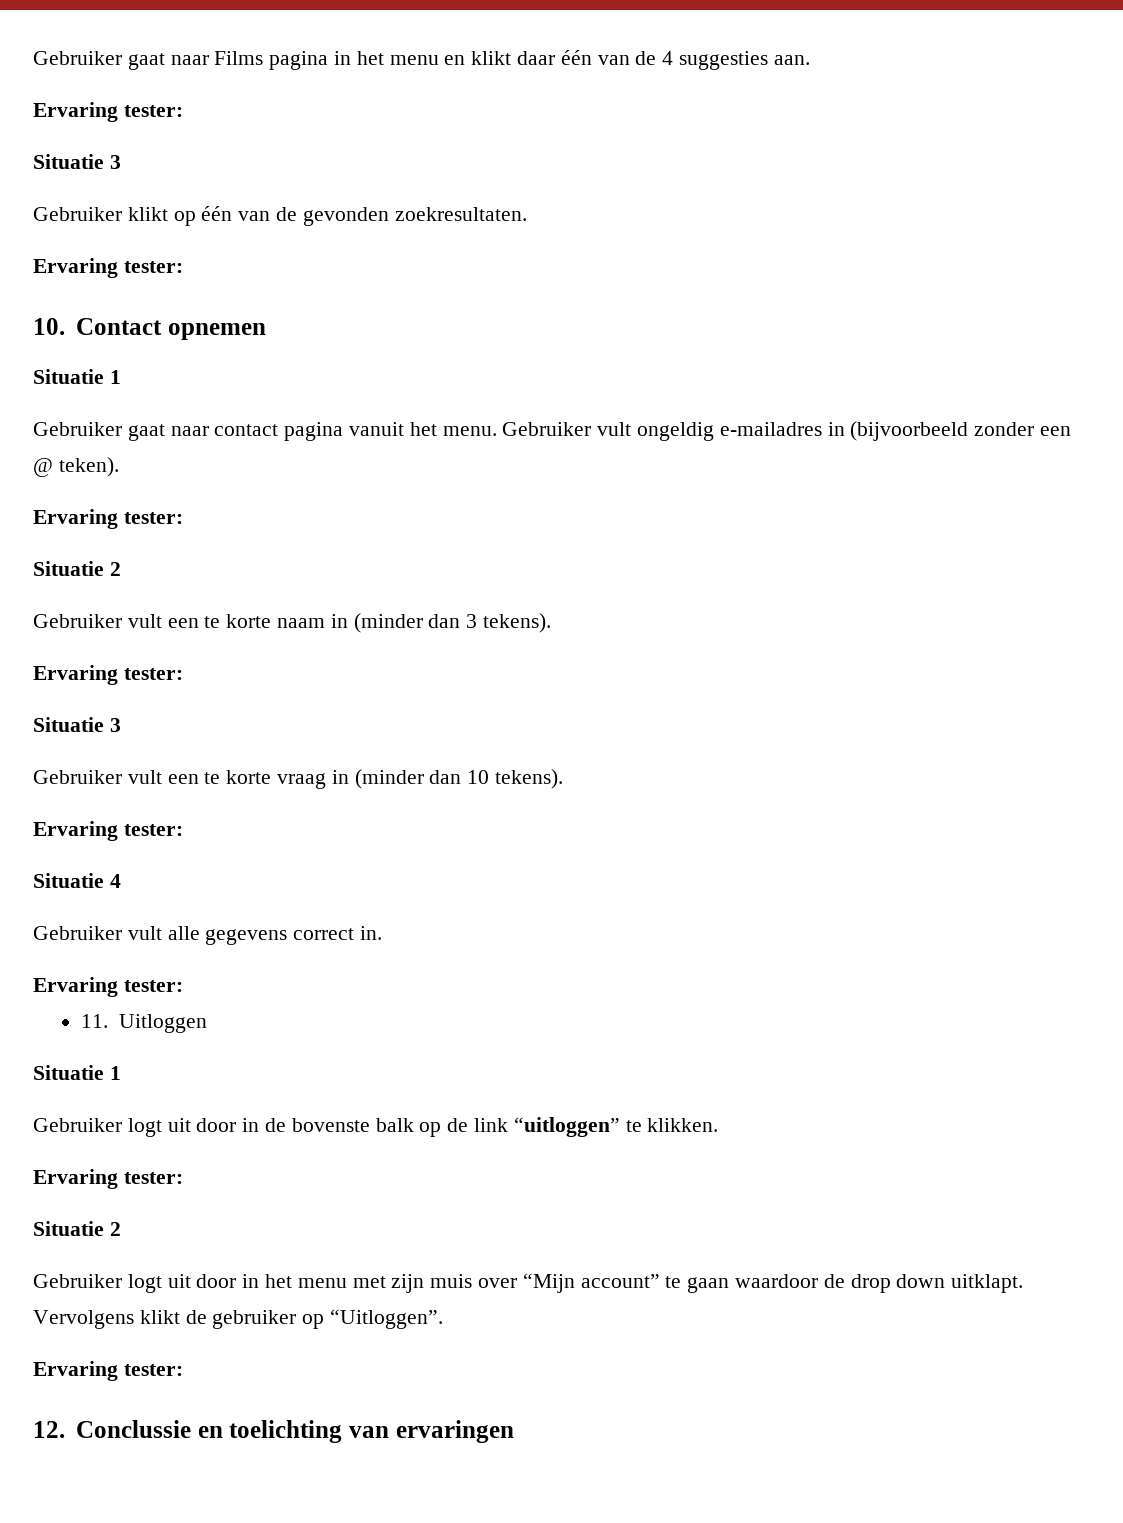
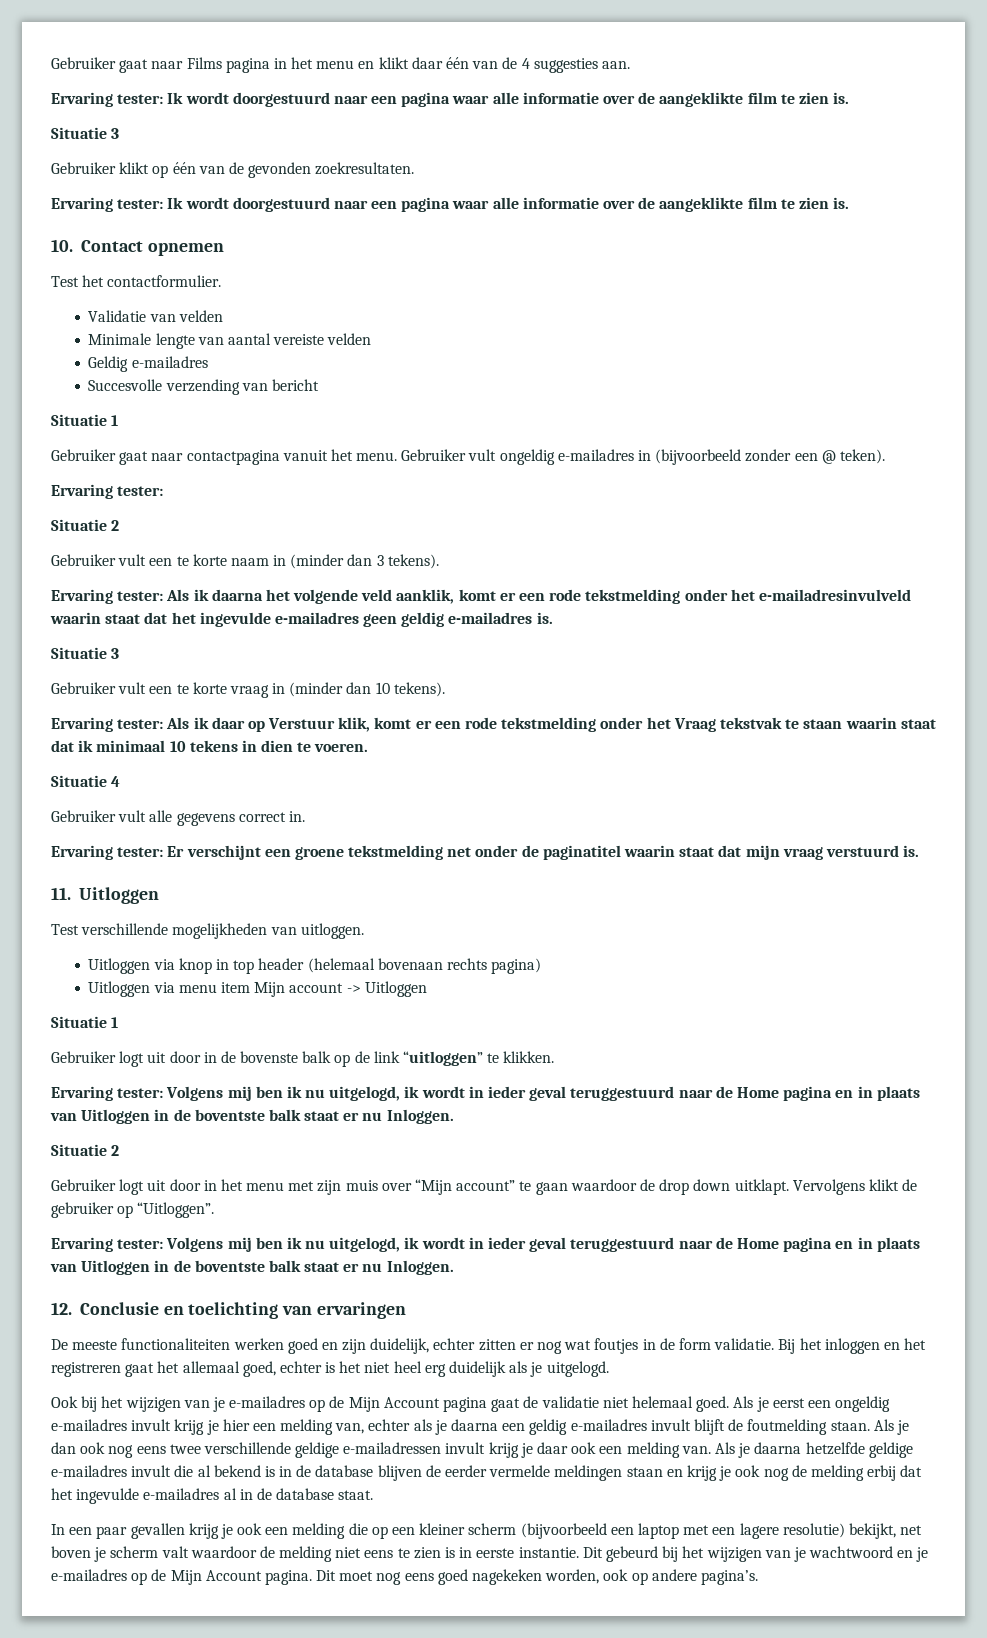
  Gebruiker gaat naar Films pagina in het menu en klikt daar één van de 4 suggesties aan.
- Ervaring tester:
+ Ervaring tester: Ik wordt doorgestuurd naar een pagina waar alle informatie over de aangeklikte film te zien is.
  Gebruiker klikt op één van de gevonden zoekresultaten.
- Ervaring tester:
+ Ervaring tester: Ik wordt doorgestuurd naar een pagina waar alle informatie over de aangeklikte film te zien is.
  10. Contact opnemen
+ Test het contactformulier.
+ Validatie van velden
+ Minimale lengte van aantal vereiste velden
+ Geldig e-mailadres
+ Succesvolle verzending van bericht
- Gebruiker gaat naar contact pagina vanuit het menu.
+ Gebruiker gaat naar contactpagina vanuit het menu.
  Gebruiker vult een te korte naam in (minder dan 3 tekens).
- Ervaring tester:
+ Ervaring tester: Als ik daarna het volgende veld aanklik, komt er een rode tekstmelding onder het e-mailadresinvulveld waarin staat dat het ingevulde e-mailadres geen geldig e-mailadres is.
  Gebruiker vult een te korte vraag in (minder dan 10 tekens).
- Ervaring tester:
+ Ervaring tester: Als ik daar op Verstuur klik, komt er een rode tekstmelding onder het Vraag tekstvak te staan waarin staat dat ik minimaal 10 tekens in dien te voeren.
  Gebruiker vult alle gegevens correct in.
- Ervaring tester:
+ Ervaring tester: Er verschijnt een groene tekstmelding net onder de paginatitel waarin staat dat mijn vraag verstuurd is.
  11. Uitloggen
+ Test verschillende mogelijkheden van uitloggen.
+ Uitloggen via knop in top header (helemaal bovenaan rechts pagina)
+ Uitloggen via menu item Mijn account -> Uitloggen
  Gebruiker logt uit door in de bovenste balk op de link “uitloggen” te klikken.
- Ervaring tester:
+ Ervaring tester: Volgens mij ben ik nu uitgelogd, ik wordt in ieder geval teruggestuurd naar de Home pagina en in plaats van Uitloggen in de boventste balk staat er nu Inloggen.
  Vervolgens klikt de gebruiker op “Uitloggen”.
- Ervaring tester:
+ Ervaring tester: Volgens mij ben ik nu uitgelogd, ik wordt in ieder geval teruggestuurd naar de Home pagina en in plaats van Uitloggen in de boventste balk staat er nu Inloggen.
- 12. Conclussie en toelichting van ervaringen
+ 12. Conclusie en toelichting van ervaringen
+ De meeste functionaliteiten werken goed en zijn duidelijk, echter zitten er nog wat foutjes in de form validatie. Bij het inloggen en het registreren gaat het allemaal goed, echter is het niet heel erg duidelijk als je uitgelogd.
+ Ook bij het wijzigen van je e-mailadres op de Mijn Account pagina gaat de validatie niet helemaal goed. Als je eerst een ongeldig e-mailadres invult krijg je hier een melding van, echter als je daarna een geldig e-mailadres invult blijft de foutmelding staan. Als je dan ook nog eens twee verschillende geldige e-mailadressen invult krijg je daar ook een melding van. Als je daarna hetzelfde geldige e-mailadres invult die al bekend is in de database blijven de eerder vermelde meldingen staan en krijg je ook nog de melding erbij dat het ingevulde e-mailadres al in de database staat.
+ In een paar gevallen krijg je ook een melding die op een kleiner scherm (bijvoorbeeld een laptop met een lagere resolutie) bekijkt, net boven je scherm valt waardoor de melding niet eens te zien is in eerste instantie. Dit gebeurd bij het wijzigen van je wachtwoord en je e-mailadres op de Mijn Account pagina. Dit moet nog eens goed nagekeken worden, ook op andere pagina’s.

